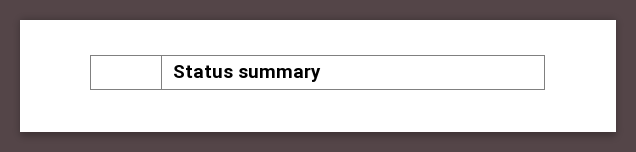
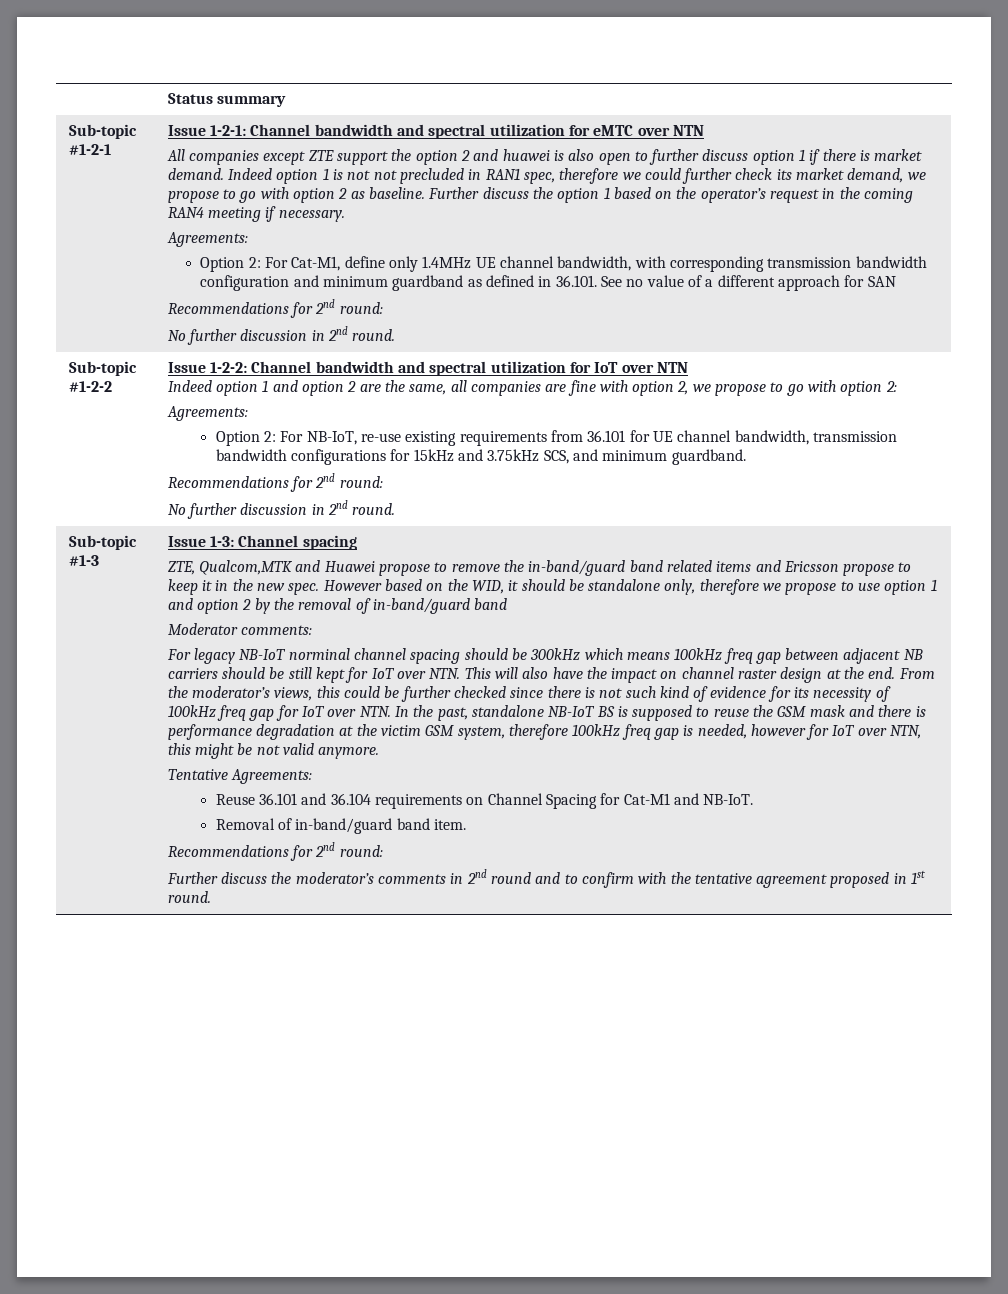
+ Sub-topic #1-2-1 | Issue 1-2-1: Channel bandwidth and spectral utilization for eMTC over NTN
+ All companies except ZTE support the option 2 and huawei is also open to further discuss option 1 if there is market demand. Indeed option 1 is not not precluded in RAN1 spec, therefore we could further check its market demand, we propose to go with option 2 as baseline. Further discuss the option 1 based on the operator’s request in the coming RAN4 meeting if necessary.
+ Agreements:
+ Option 2: For Cat-M1, define only 1.4MHz UE channel bandwidth, with corresponding transmission bandwidth configuration and minimum guardband as defined in 36.101. See no value of a different approach for SAN
+ Recommendations for 2nd round:
+ No further discussion in 2nd round.
+ Sub-topic #1-2-2 | Issue 1-2-2: Channel bandwidth and spectral utilization for IoT over NTN
+ Indeed option 1 and option 2 are the same, all companies are fine with option 2, we propose to go with option 2:
+ Agreements:
+ Option 2: For NB-IoT, re-use existing requirements from 36.101 for UE channel bandwidth, transmission bandwidth configurations for 15kHz and 3.75kHz SCS, and minimum guardband.
+ Recommendations for 2nd round:
+ No further discussion in 2nd round.
+ Sub-topic #1-3 | Issue 1-3: Channel spacing
+ ZTE, Qualcom,MTK and Huawei propose to remove the in-band/guard band related items and Ericsson propose to keep it in the new spec. However based on the WID, it should be standalone only, therefore we propose to use option 1 and option 2 by the removal of in-band/guard band
+ Moderator comments:
+ For legacy NB-IoT norminal channel spacing should be 300kHz which means 100kHz freq gap between adjacent NB carriers should be still kept for IoT over NTN. This will also have the impact on channel raster design at the end. From the moderator’s views, this could be further checked since there is not such kind of evidence for its necessity of 100kHz freq gap for IoT over NTN. In the past, standalone NB-IoT BS is supposed to reuse the GSM mask and there is performance degradation at the victim GSM system, therefore 100kHz freq gap is needed, however for IoT over NTN, this might be not valid anymore.
+ Tentative Agreements:
+ Reuse 36.101 and 36.104 requirements on Channel Spacing for Cat-M1 and NB-IoT.
+ Removal of in-band/guard band item.
+ Recommendations for 2nd round:
+ Further discuss the moderator’s comments in 2nd round and to confirm with the tentative agreement proposed in 1st round.

